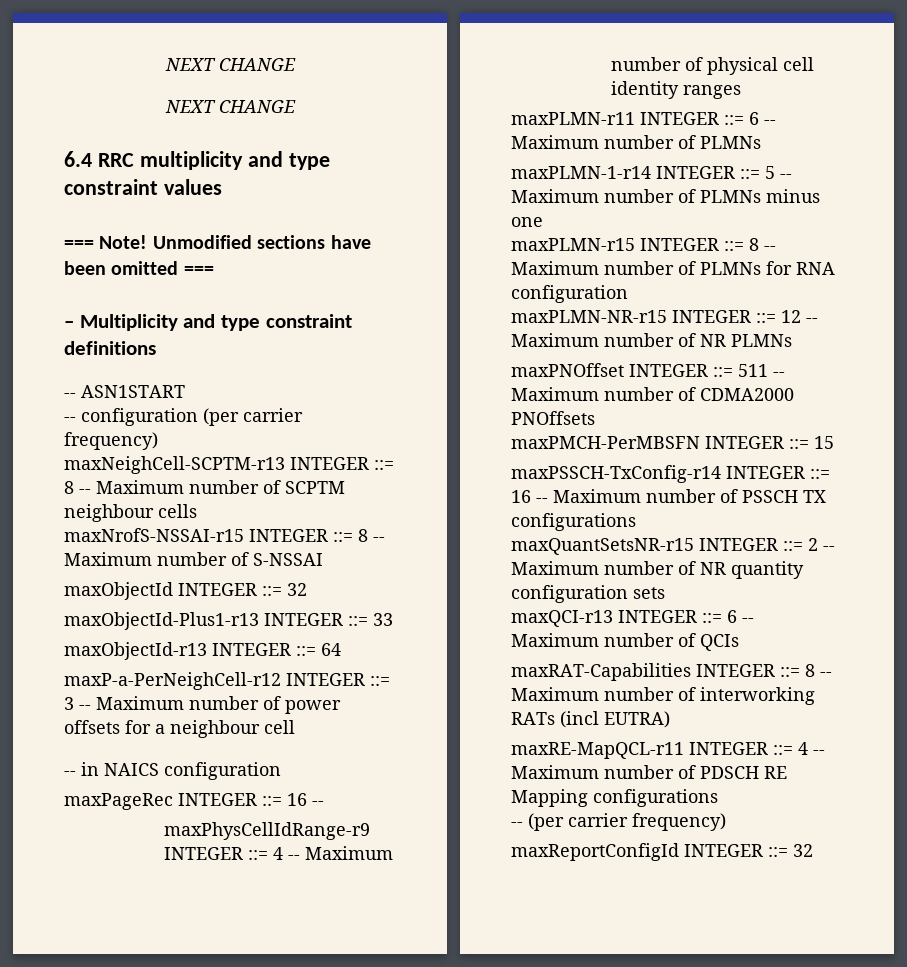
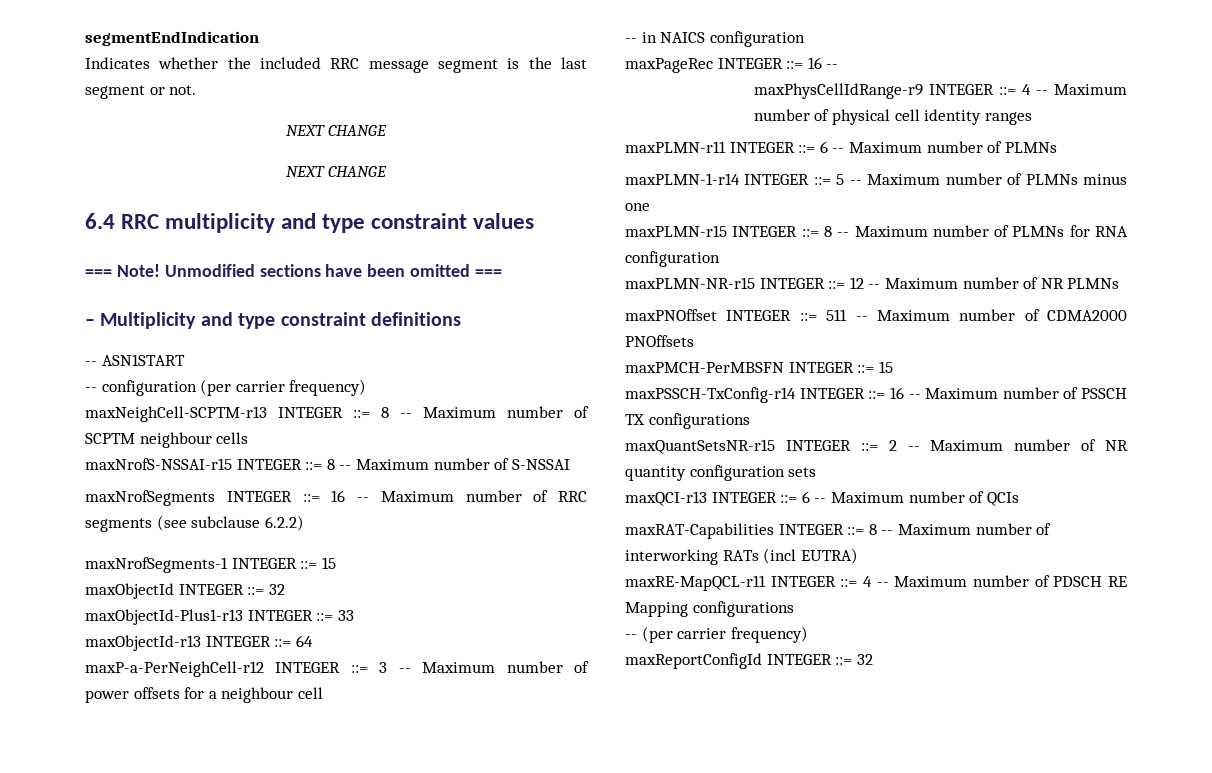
+ segmentEndIndication
+ Indicates whether the included RRC message segment is the last segment or not.
+ maxNrofSegments INTEGER ::= 16 -- Maximum number of RRC segments (see subclause 6.2.2)
+ maxNrofSegments-1 INTEGER ::= 15

